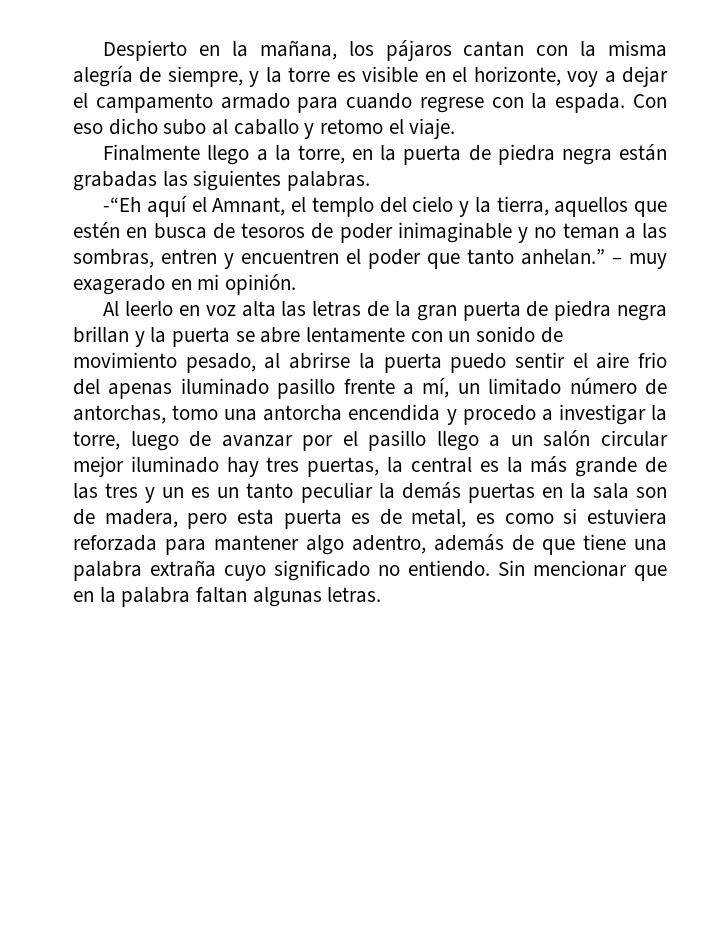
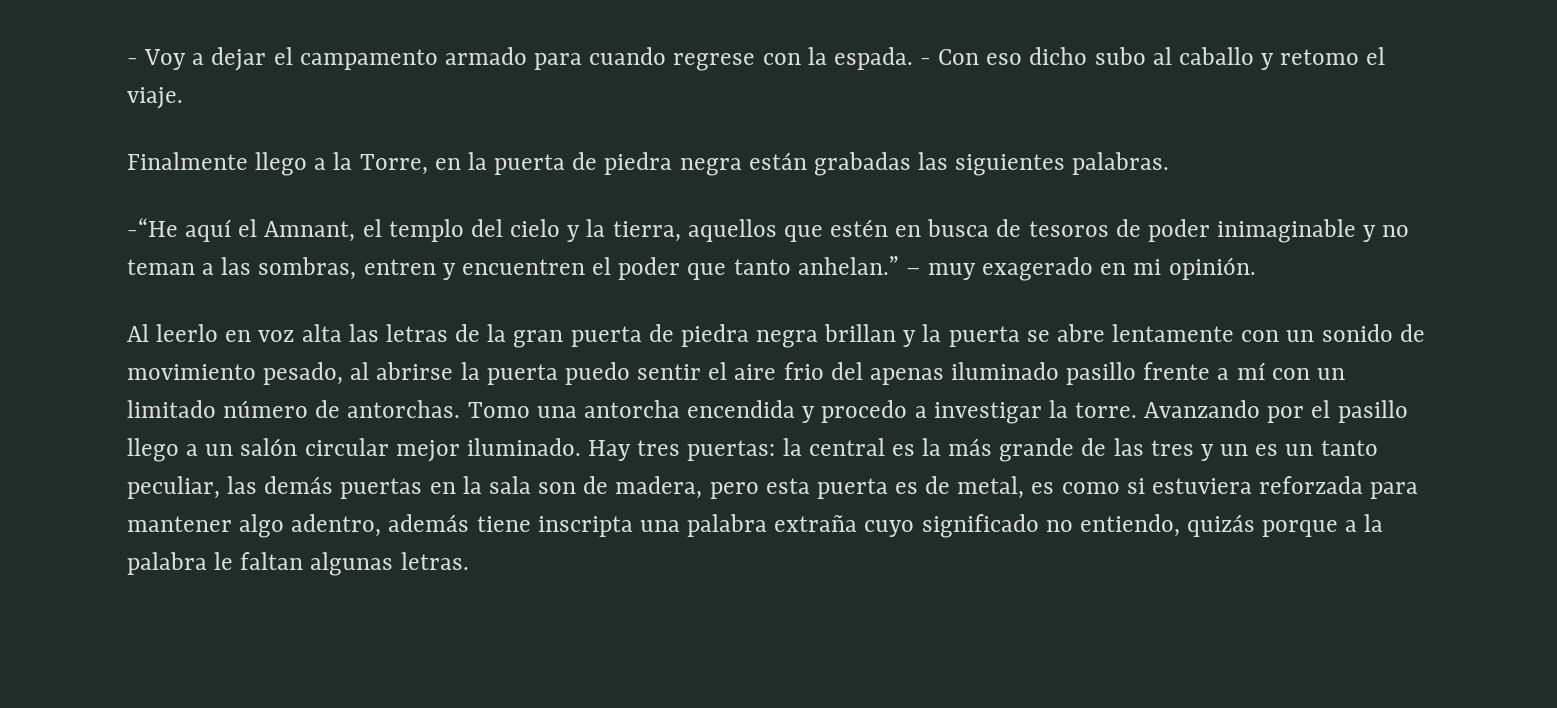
- Despierto en la mañana, los pájaros cantan con la misma alegría de siempre, y la torre es visible en el horizonte, voy a dejar el campamento armado para cuando regrese con la espada.
+ - Voy a dejar el campamento armado para cuando regrese con la espada.
- Con eso dicho subo al caballo y retomo el viaje.
+ - Con eso dicho subo al caballo y retomo el viaje.
- Finalmente llego a la torre, en la puerta de piedra negra están grabadas las siguientes palabras.
+ Finalmente llego a la Torre, en la puerta de piedra negra están grabadas las siguientes palabras.
- -“Eh aquí el Amnant, el templo del cielo y la tierra, aquellos que estén en busca de tesoros de poder inimaginable y no teman a las sombras, entren y encuentren el poder que tanto anhelan.”
+ -“He aquí el Amnant, el templo del cielo y la tierra, aquellos que estén en busca de tesoros de poder inimaginable y no teman a las sombras, entren y encuentren el poder que tanto anhelan.”
- Al leerlo en voz alta las letras de la gran puerta de piedra negra brillan y la puerta se abre lentamente con un sonido de movimiento pesado, al abrirse la puerta puedo sentir el aire frio del apenas iluminado pasillo frente a mí, un limitado número de antorchas, tomo una antorcha encendida y procedo a investigar la torre, luego de avanzar por el pasillo llego a un salón circular mejor iluminado hay tres puertas, la central es la más grande de las tres y un es un tanto peculiar la demás puertas en la sala son de madera, pero esta puerta es de metal, es como si estuviera reforzada para mantener algo adentro, además de que tiene una palabra extraña cuyo significado no entiendo. Sin mencionar que en la palabra faltan algunas letras.
+ Al leerlo en voz alta las letras de la gran puerta de piedra negra brillan y la puerta se abre lentamente con un sonido de movimiento pesado, al abrirse la puerta puedo sentir el aire frio del apenas iluminado pasillo frente a mí con un limitado número de antorchas. Tomo una antorcha encendida y procedo a investigar la torre. Avanzando por el pasillo llego a un salón circular mejor iluminado. Hay tres puertas: la central es la más grande de las tres y un es un tanto peculiar, las demás puertas en la sala son de madera, pero esta puerta es de metal, es como si estuviera reforzada para mantener algo adentro, además tiene inscripta una palabra extraña cuyo significado no entiendo, quizás porque a la palabra le faltan algunas letras.

